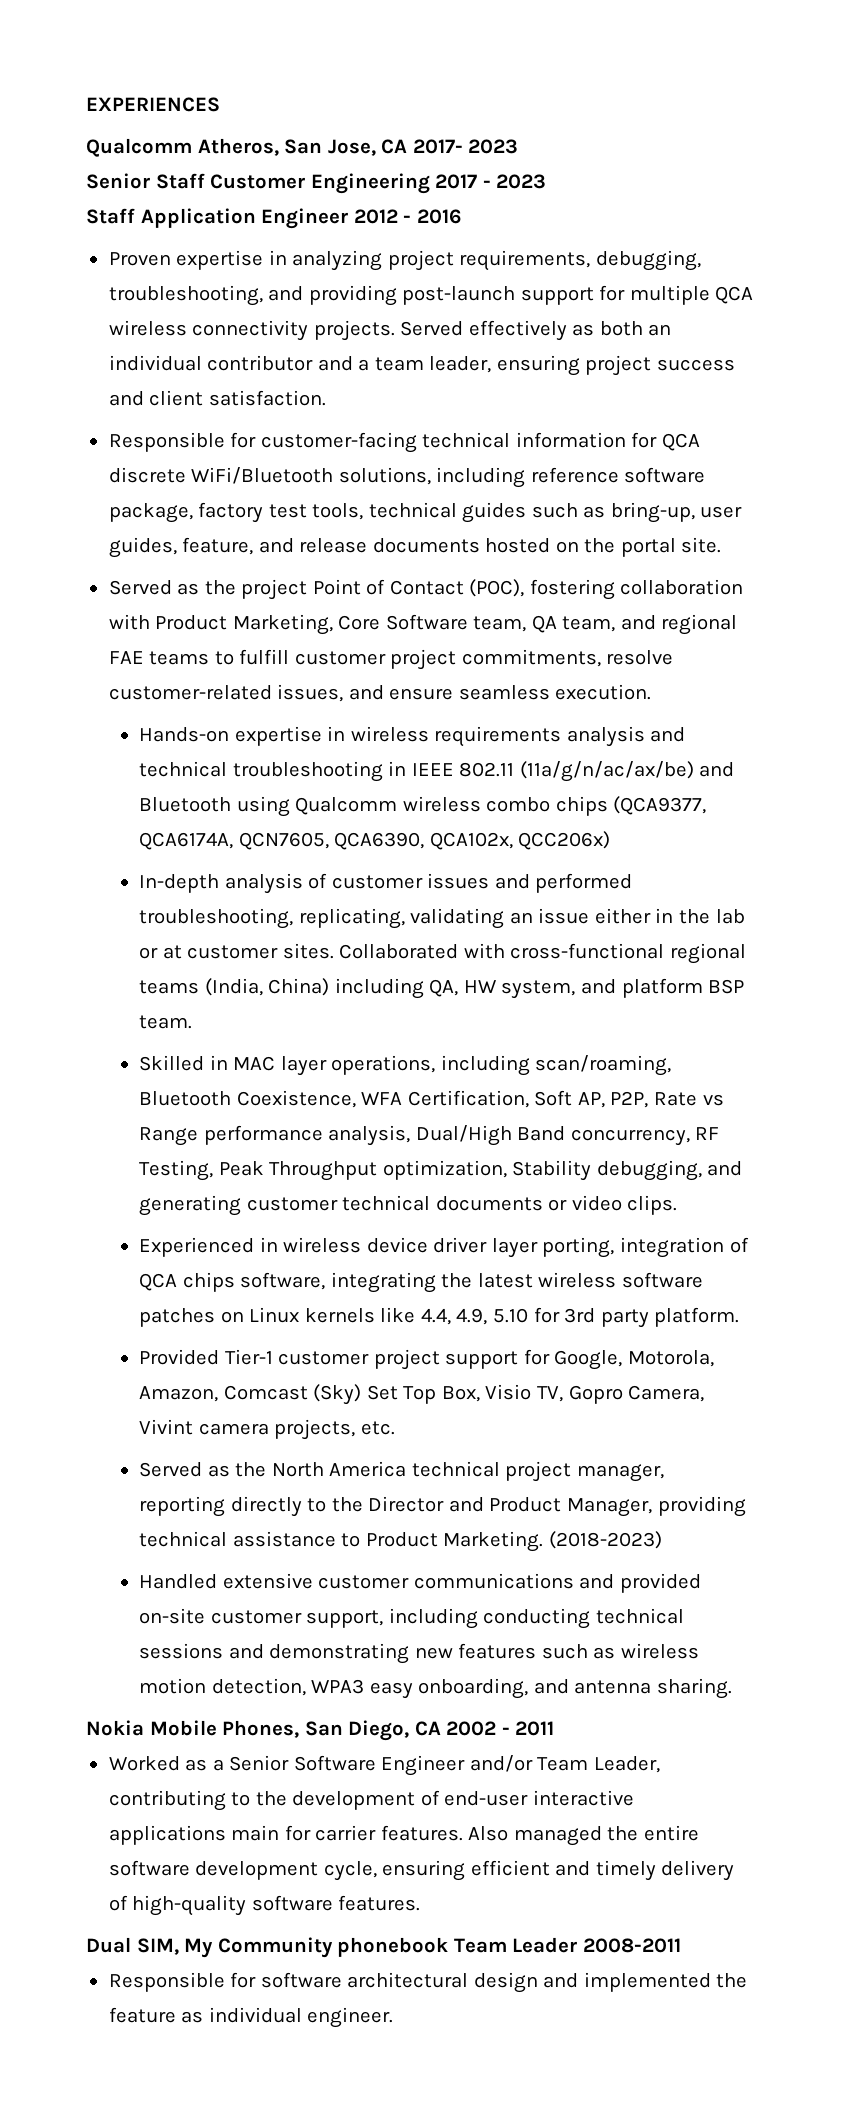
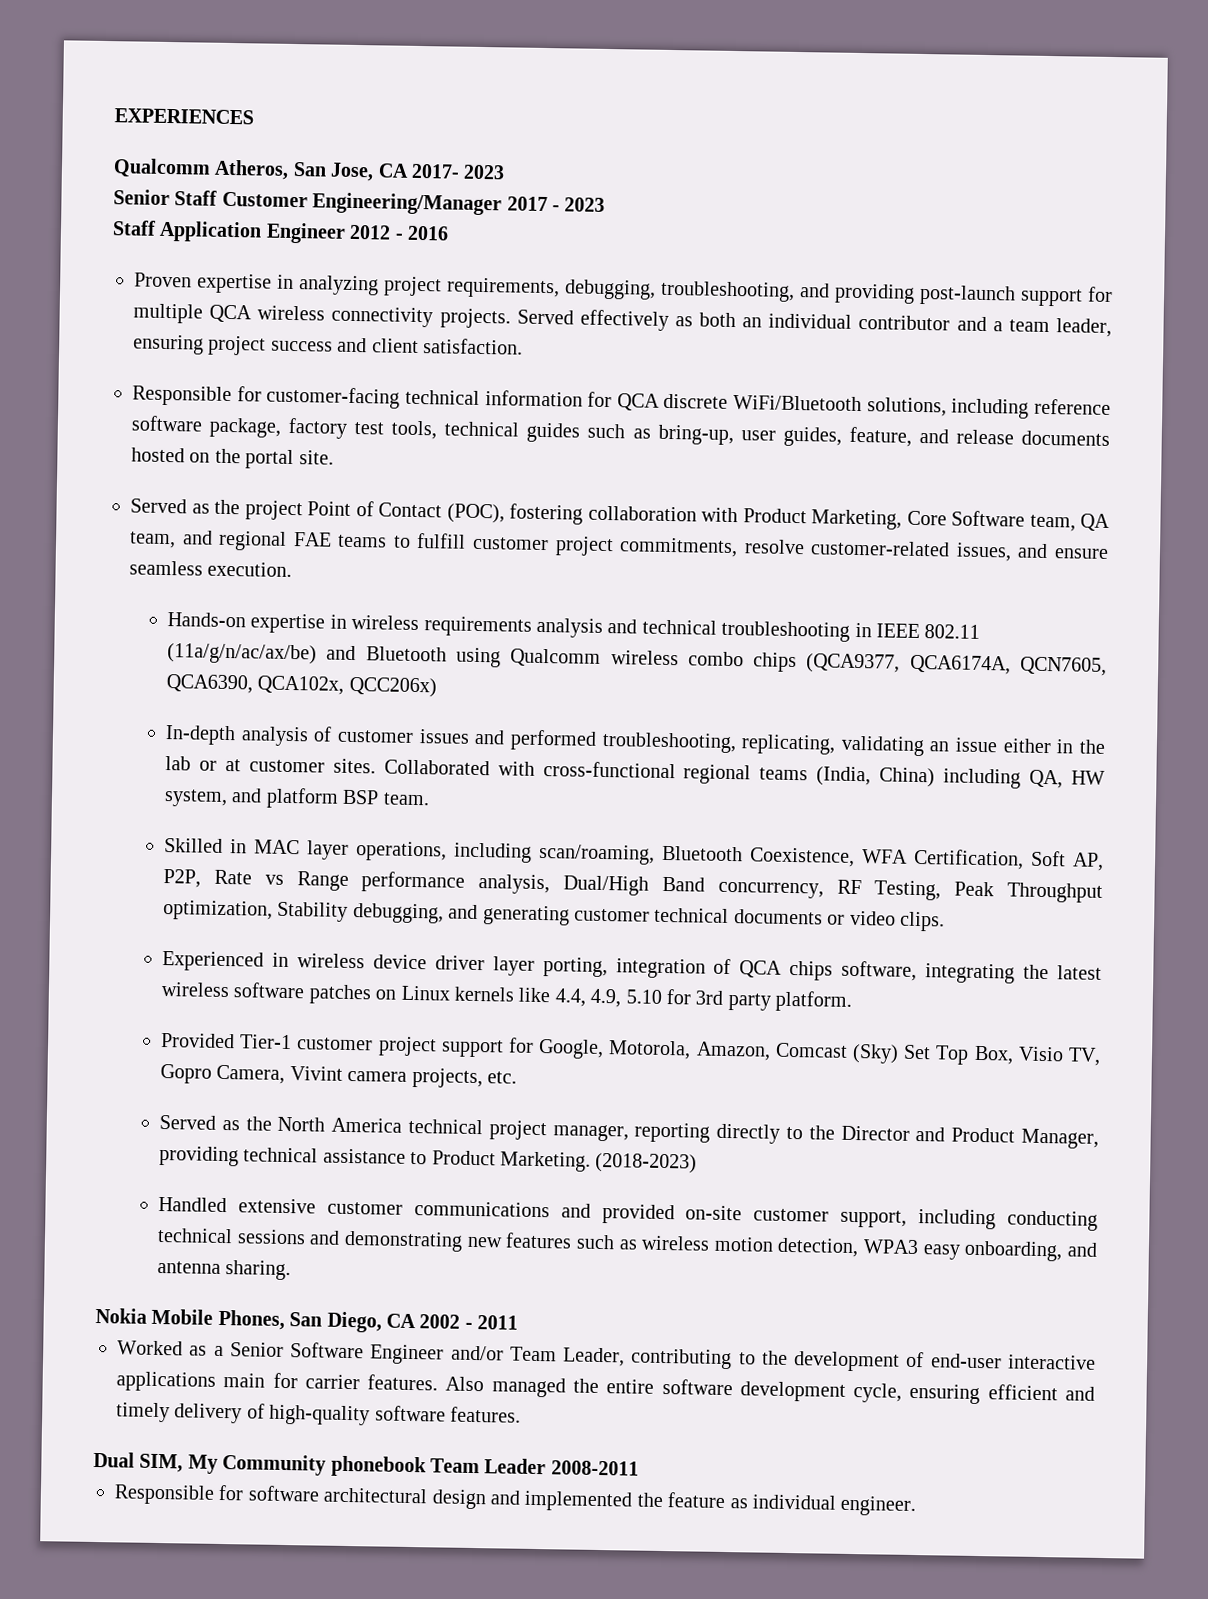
- Senior Staff Customer Engineering 2017 - 2023
+ Senior Staff Customer Engineering/Manager 2017 - 2023

